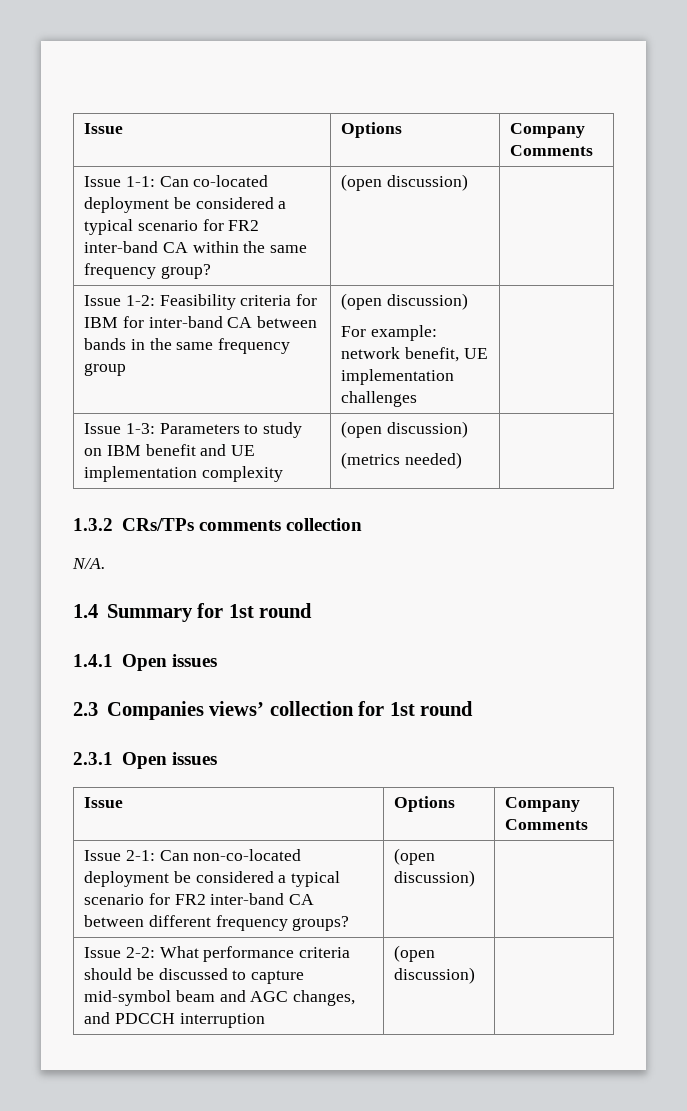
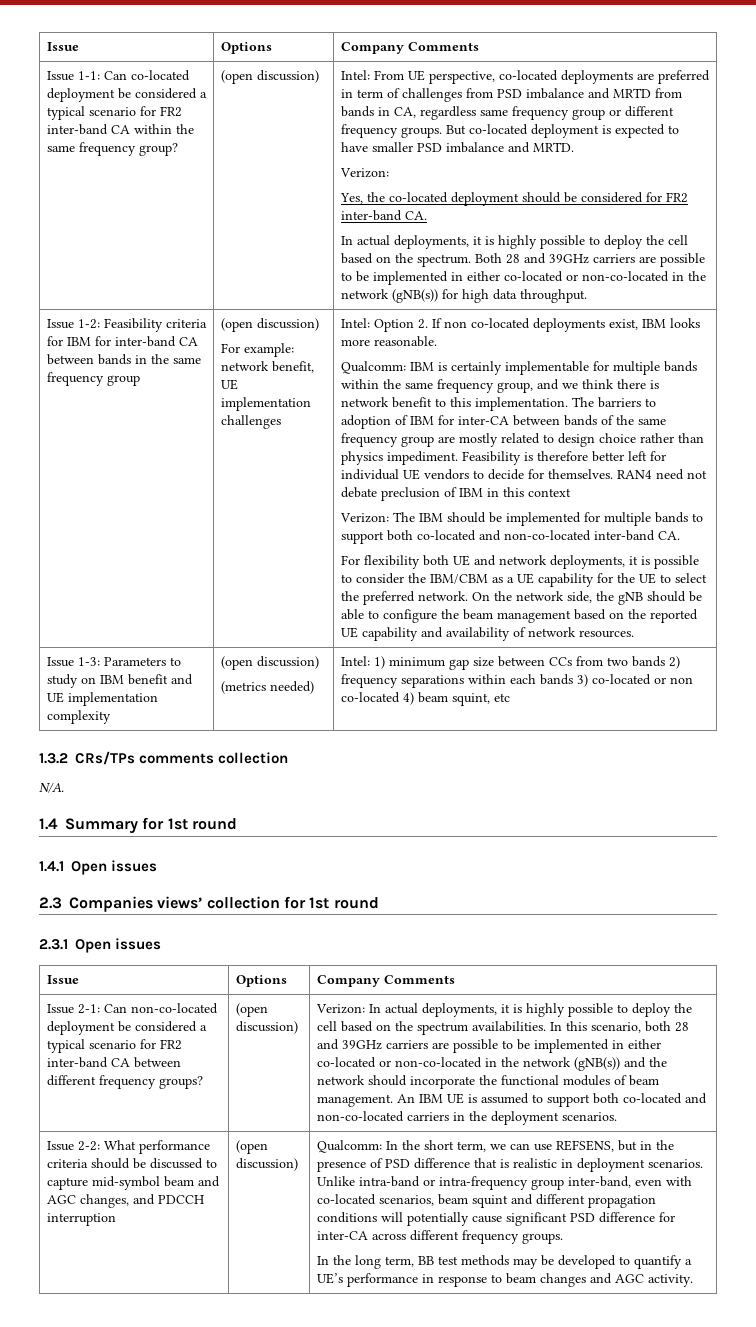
+ Intel: From UE perspective, co-located deployments are preferred in term of challenges from PSD imbalance and MRTD from bands in CA, regardless same frequency group or different frequency groups. But co-located deployment is expected to have smaller PSD imbalance and MRTD.
+ Verizon:
+ Yes, the co-located deployment should be considered for FR2 inter-band CA.
+ In actual deployments, it is highly possible to deploy the cell based on the spectrum. Both 28 and 39GHz carriers are possible to be implemented in either co-located or non-co-located in the network (gNB(s)) for high data throughput.
+ Intel: Option 2. If non co-located deployments exist, IBM looks more reasonable.
+ Qualcomm: IBM is certainly implementable for multiple bands within the same frequency group, and we think there is network benefit to this implementation. The barriers to adoption of IBM for inter-CA between bands of the same frequency group are mostly related to design choice rather than physics impediment. Feasibility is therefore better left for individual UE vendors to decide for themselves. RAN4 need not debate preclusion of IBM in this context
+ Verizon: The IBM should be implemented for multiple bands to support both co-located and non-co-located inter-band CA.
+ For flexibility both UE and network deployments, it is possible to consider the IBM/CBM as a UE capability for the UE to select the preferred network. On the network side, the gNB should be able to configure the beam management based on the reported UE capability and availability of network resources.
+ Intel: 1) minimum gap size between CCs from two bands 2) frequency separations within each bands 3) co-located or non co-located 4) beam squint, etc
+ Verizon: In actual deployments, it is highly possible to deploy the cell based on the spectrum availabilities. In this scenario, both 28 and 39GHz carriers are possible to be implemented in either co-located or non-co-located in the network (gNB(s)) and the network should incorporate the functional modules of beam management. An IBM UE is assumed to support both co-located and non-co-located carriers in the deployment scenarios.
+ Qualcomm: In the short term, we can use REFSENS, but in the presence of PSD difference that is realistic in deployment scenarios. Unlike intra-band or intra-frequency group inter-band, even with co-located scenarios, beam squint and different propagation conditions will potentially cause significant PSD difference for inter-CA across different frequency groups.
+ In the long term, BB test methods may be developed to quantify a UE’s performance in response to beam changes and AGC activity.

